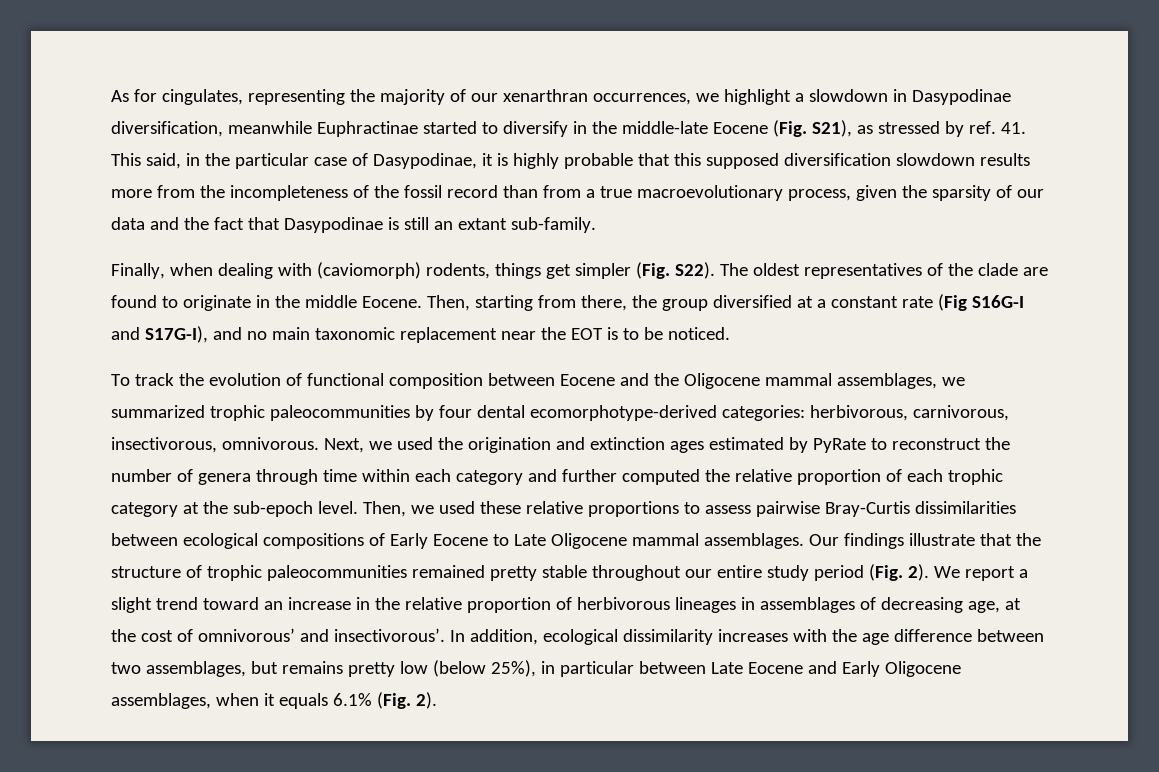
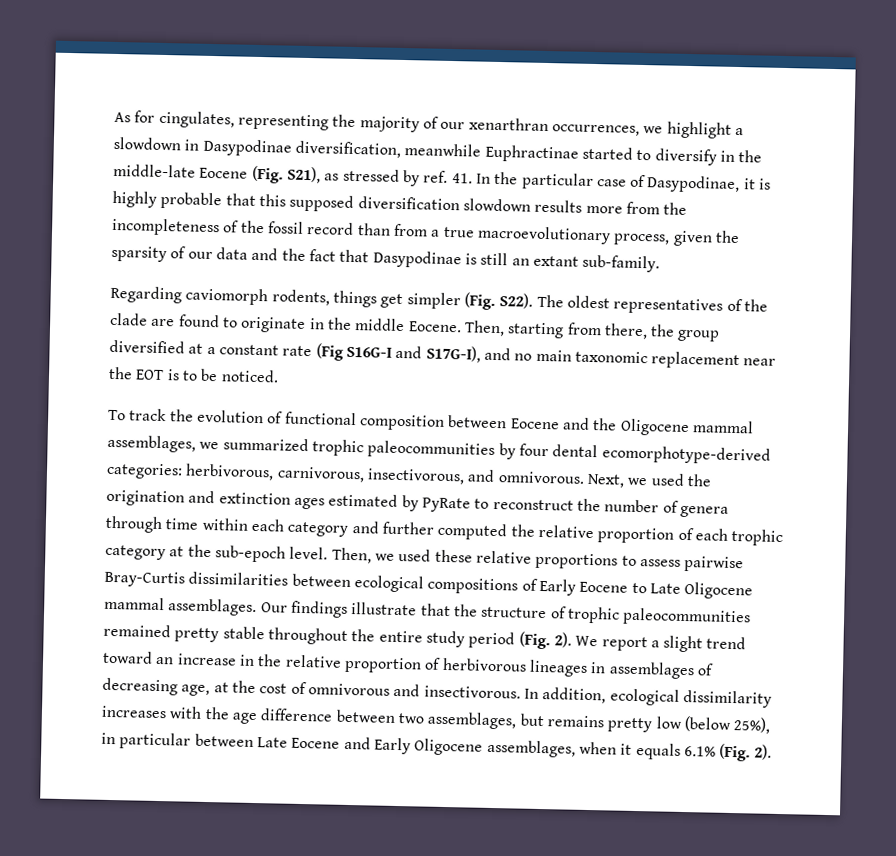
- As for cingulates, representing the majority of our xenarthran occurrences, we highlight a slowdown in Dasypodinae diversification, meanwhile Euphractinae started to diversify in the middle-late Eocene (Fig. S21), as stressed by ref. 41. This said, in the particular case of Dasypodinae, it is highly probable that this supposed diversification slowdown results more from the incompleteness of the fossil record than from a true macroevolutionary process, given the sparsity of our data and the fact that Dasypodinae is still an extant sub-family.
+ As for cingulates, representing the majority of our xenarthran occurrences, we highlight a slowdown in Dasypodinae diversification, meanwhile Euphractinae started to diversify in the middle-late Eocene (Fig. S21), as stressed by ref. 41. In the particular case of Dasypodinae, it is highly probable that this supposed diversification slowdown results more from the incompleteness of the fossil record than from a true macroevolutionary process, given the sparsity of our data and the fact that Dasypodinae is still an extant sub-family.
- Finally, when dealing with (caviomorph) rodents, things get simpler (Fig. S22).
+ Regarding caviomorph rodents, things get simpler (Fig. S22).
- To track the evolution of functional composition between Eocene and the Oligocene mammal assemblages, we summarized trophic paleocommunities by four dental ecomorphotype-derived categories: herbivorous, carnivorous, insectivorous, omnivorous.
+ To track the evolution of functional composition between Eocene and the Oligocene mammal assemblages, we summarized trophic paleocommunities by four dental ecomorphotype-derived categories: herbivorous, carnivorous, insectivorous, and omnivorous.
- Our findings illustrate that the structure of trophic paleocommunities remained pretty stable throughout our entire study period (Fig. 2).
+ Our findings illustrate that the structure of trophic paleocommunities remained pretty stable throughout the entire study period (Fig. 2).
- We report a slight trend toward an increase in the relative proportion of herbivorous lineages in assemblages of decreasing age, at the cost of omnivorous’ and insectivorous’.
+ We report a slight trend toward an increase in the relative proportion of herbivorous lineages in assemblages of decreasing age, at the cost of omnivorous and insectivorous.

